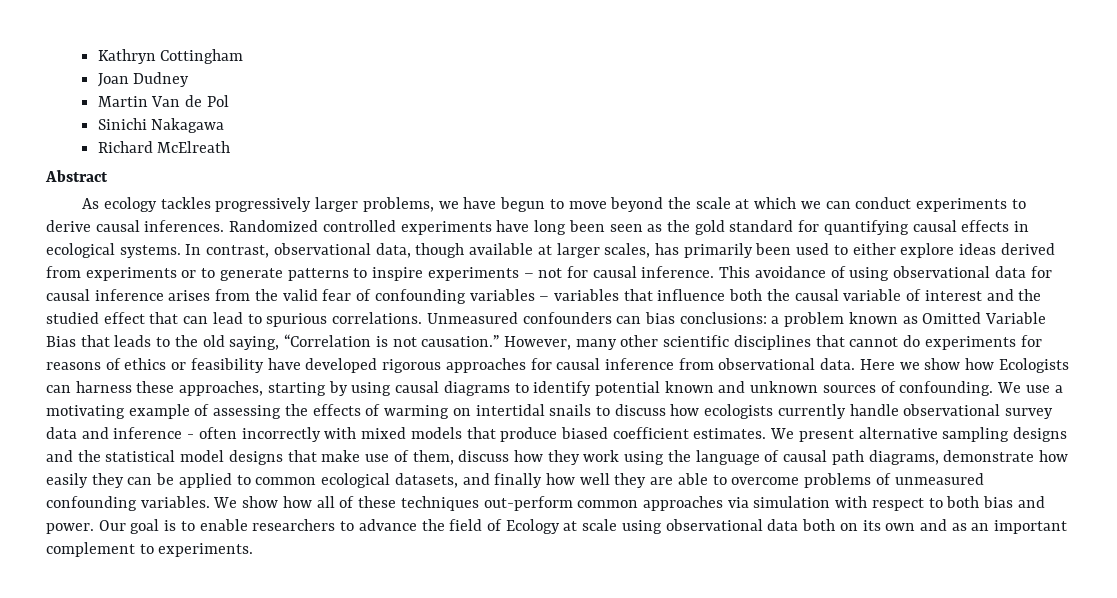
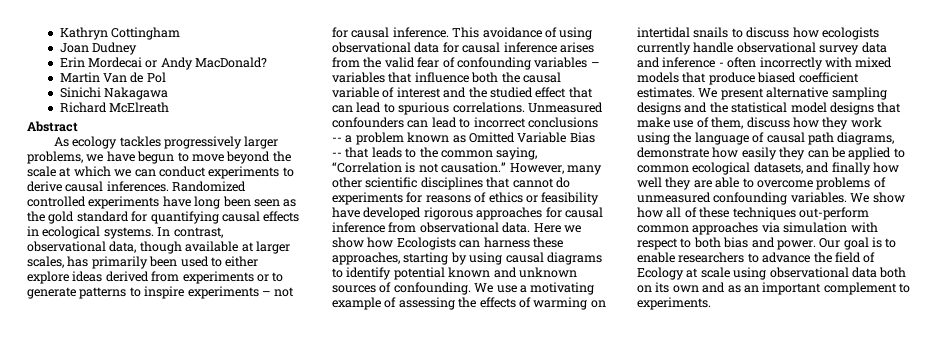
+ Erin Mordecai or Andy MacDonald?
- Unmeasured confounders can bias conclusions: a problem known as Omitted Variable Bias that leads to the old saying, “Correlation is not causation.”
+ Unmeasured confounders can lead to incorrect conclusions -- a problem known as Omitted Variable Bias -- that leads to the common saying, “Correlation is not causation.”

